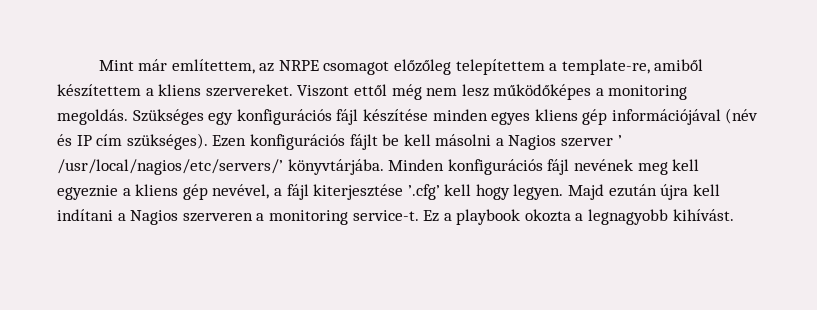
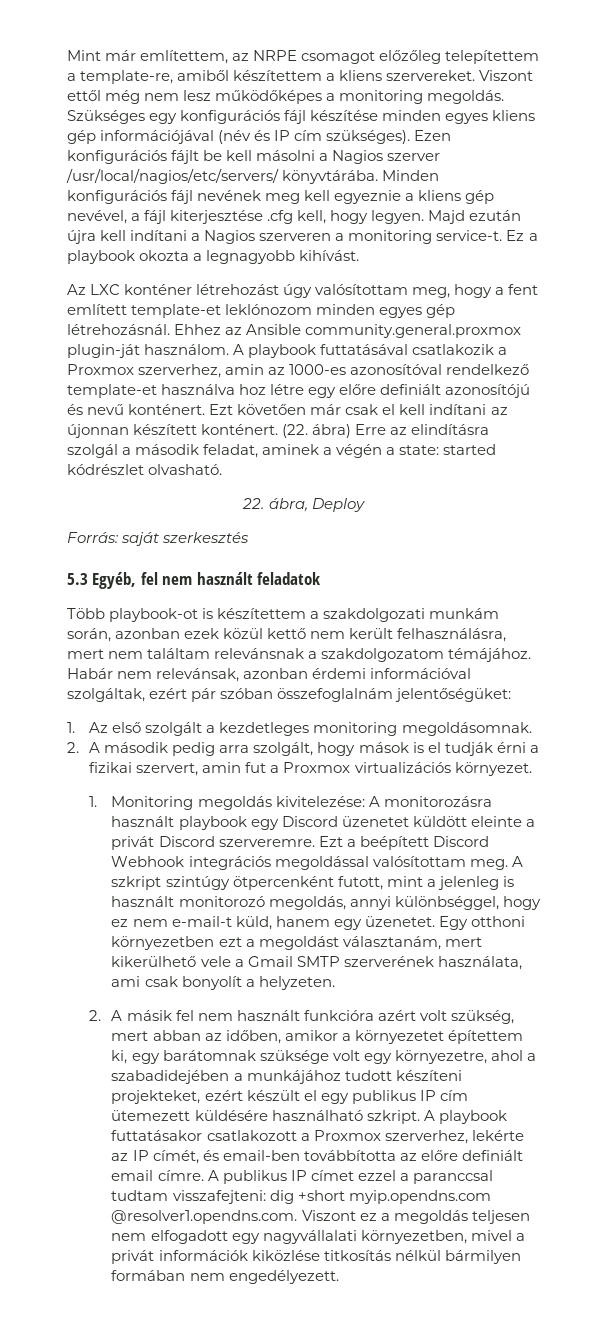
- Ezen konfigurációs fájlt be kell másolni a Nagios szerver ’ /usr/local/nagios/etc/servers/’ könyvtárjába.
+ Ezen konfigurációs fájlt be kell másolni a Nagios szerver /usr/local/nagios/etc/servers/ könyvtárába.
- Minden konfigurációs fájl nevének meg kell egyeznie a kliens gép nevével, a fájl kiterjesztése ’.cfg’ kell hogy legyen.
+ Minden konfigurációs fájl nevének meg kell egyeznie a kliens gép nevével, a fájl kiterjesztése .cfg kell, hogy legyen.
+ Az LXC konténer létrehozást úgy valósítottam meg, hogy a fent említett template-et leklónozom minden egyes gép létrehozásnál. Ehhez az Ansible community.general.proxmox plugin-ját használom. A playbook futtatásával csatlakozik a Proxmox szerverhez, amin az 1000-es azonosítóval rendelkező template-et használva hoz létre egy előre definiált azonosítójú és nevű konténert. Ezt követően már csak el kell indítani az újonnan készített konténert. (22. ábra) Erre az elindításra szolgál a második feladat, aminek a végén a state: started kódrészlet olvasható.
+ 22. ábra, Deploy
+ Forrás: saját szerkesztés
+ 5.3 Egyéb, fel nem használt feladatok
+ Több playbook-ot is készítettem a szakdolgozati munkám során, azonban ezek közül kettő nem került felhasználásra, mert nem találtam relevánsnak a szakdolgozatom témájához. Habár nem relevánsak, azonban érdemi információval szolgáltak, ezért pár szóban összefoglalnám jelentőségüket:
+ 1. Az első szolgált a kezdetleges monitoring megoldásomnak.
+ 2. A második pedig arra szolgált, hogy mások is el tudják érni a fizikai szervert, amin fut a Proxmox virtualizációs környezet.
+ 1. Monitoring megoldás kivitelezése: A monitorozásra használt playbook egy Discord üzenetet küldött eleinte a privát Discord szerveremre. Ezt a beépített Discord Webhook integrációs megoldással valósítottam meg. A szkript szintúgy ötpercenként futott, mint a jelenleg is használt monitorozó megoldás, annyi különbséggel, hogy ez nem e-mail-t küld, hanem egy üzenetet. Egy otthoni környezetben ezt a megoldást választanám, mert kikerülhető vele a Gmail SMTP szerverének használata, ami csak bonyolít a helyzeten.
+ 2. A másik fel nem használt funkcióra azért volt szükség, mert abban az időben, amikor a környezetet építettem ki, egy barátomnak szüksége volt egy környezetre, ahol a szabadidejében a munkájához tudott készíteni projekteket, ezért készült el egy publikus IP cím ütemezett küldésére használható szkript. A playbook futtatásakor csatlakozott a Proxmox szerverhez, lekérte az IP címét, és email-ben továbbította az előre definiált email címre. A publikus IP címet ezzel a paranccsal tudtam visszafejteni: dig +short myip.opendns.com @resolver1.opendns.com. Viszont ez a megoldás teljesen nem elfogadott egy nagyvállalati környezetben, mivel a privát információk kiközlése titkosítás nélkül bármilyen formában nem engedélyezett.

